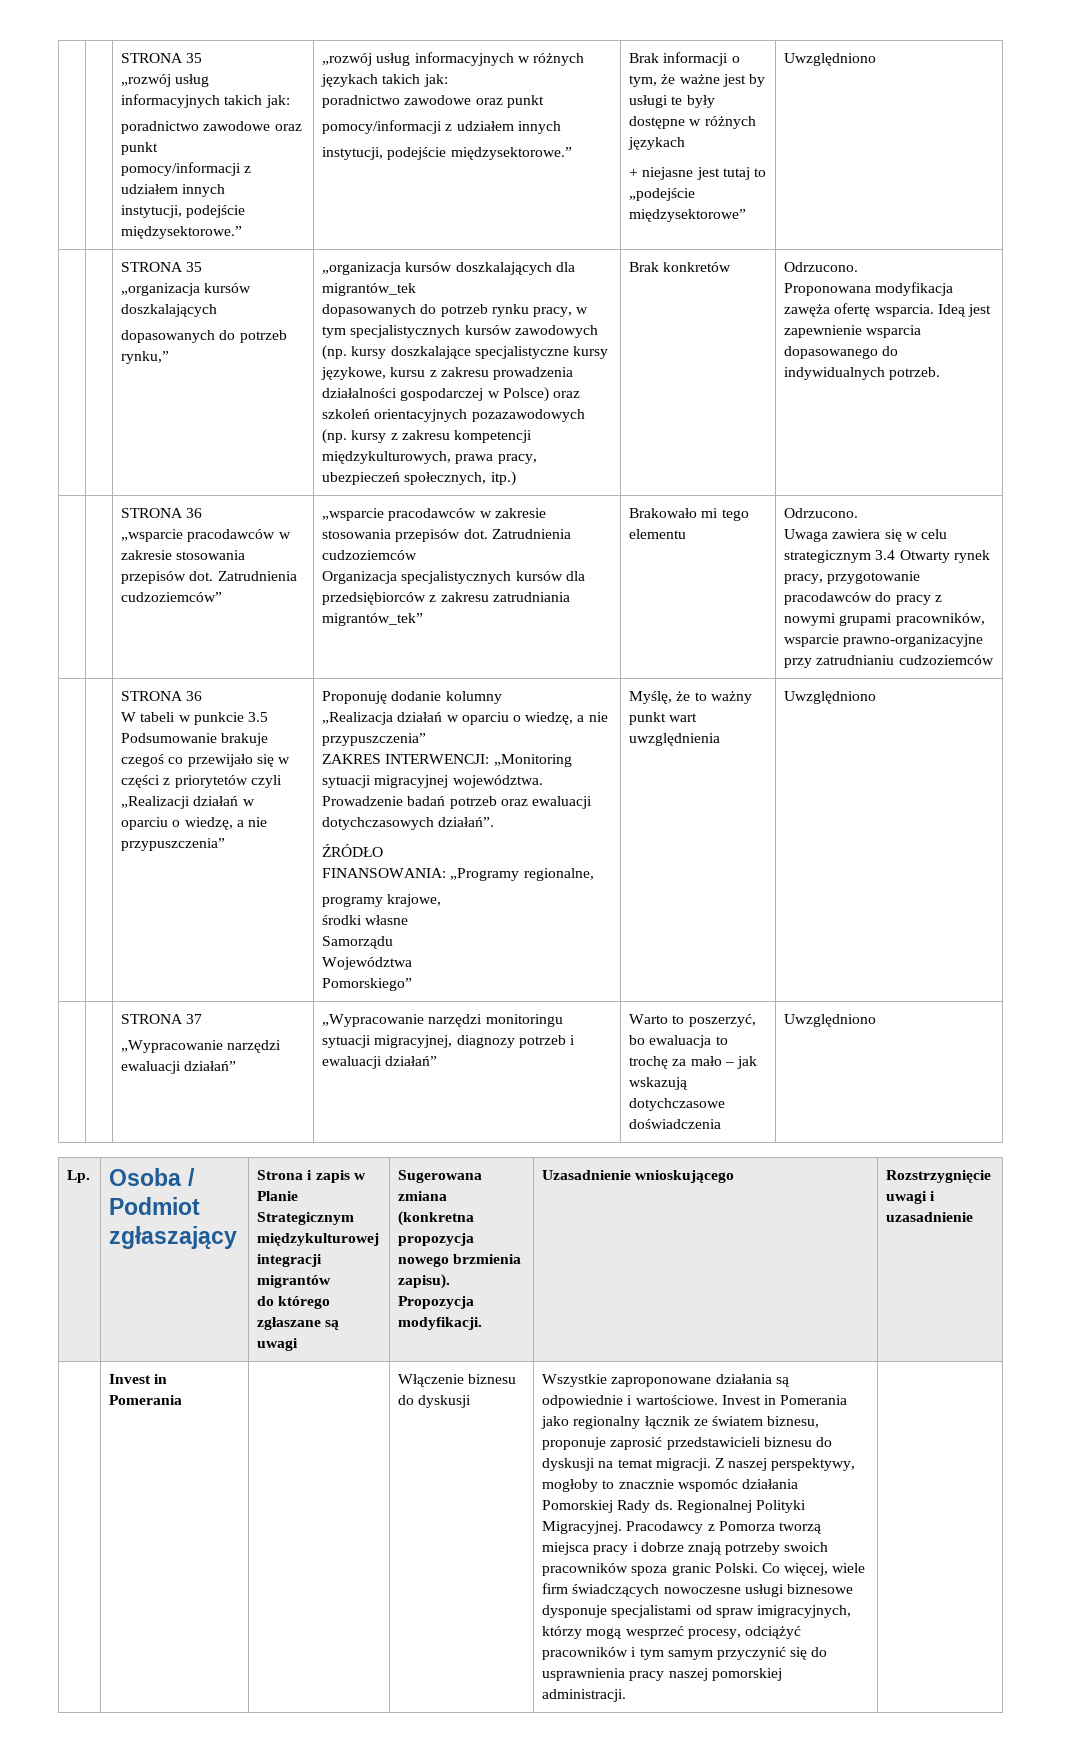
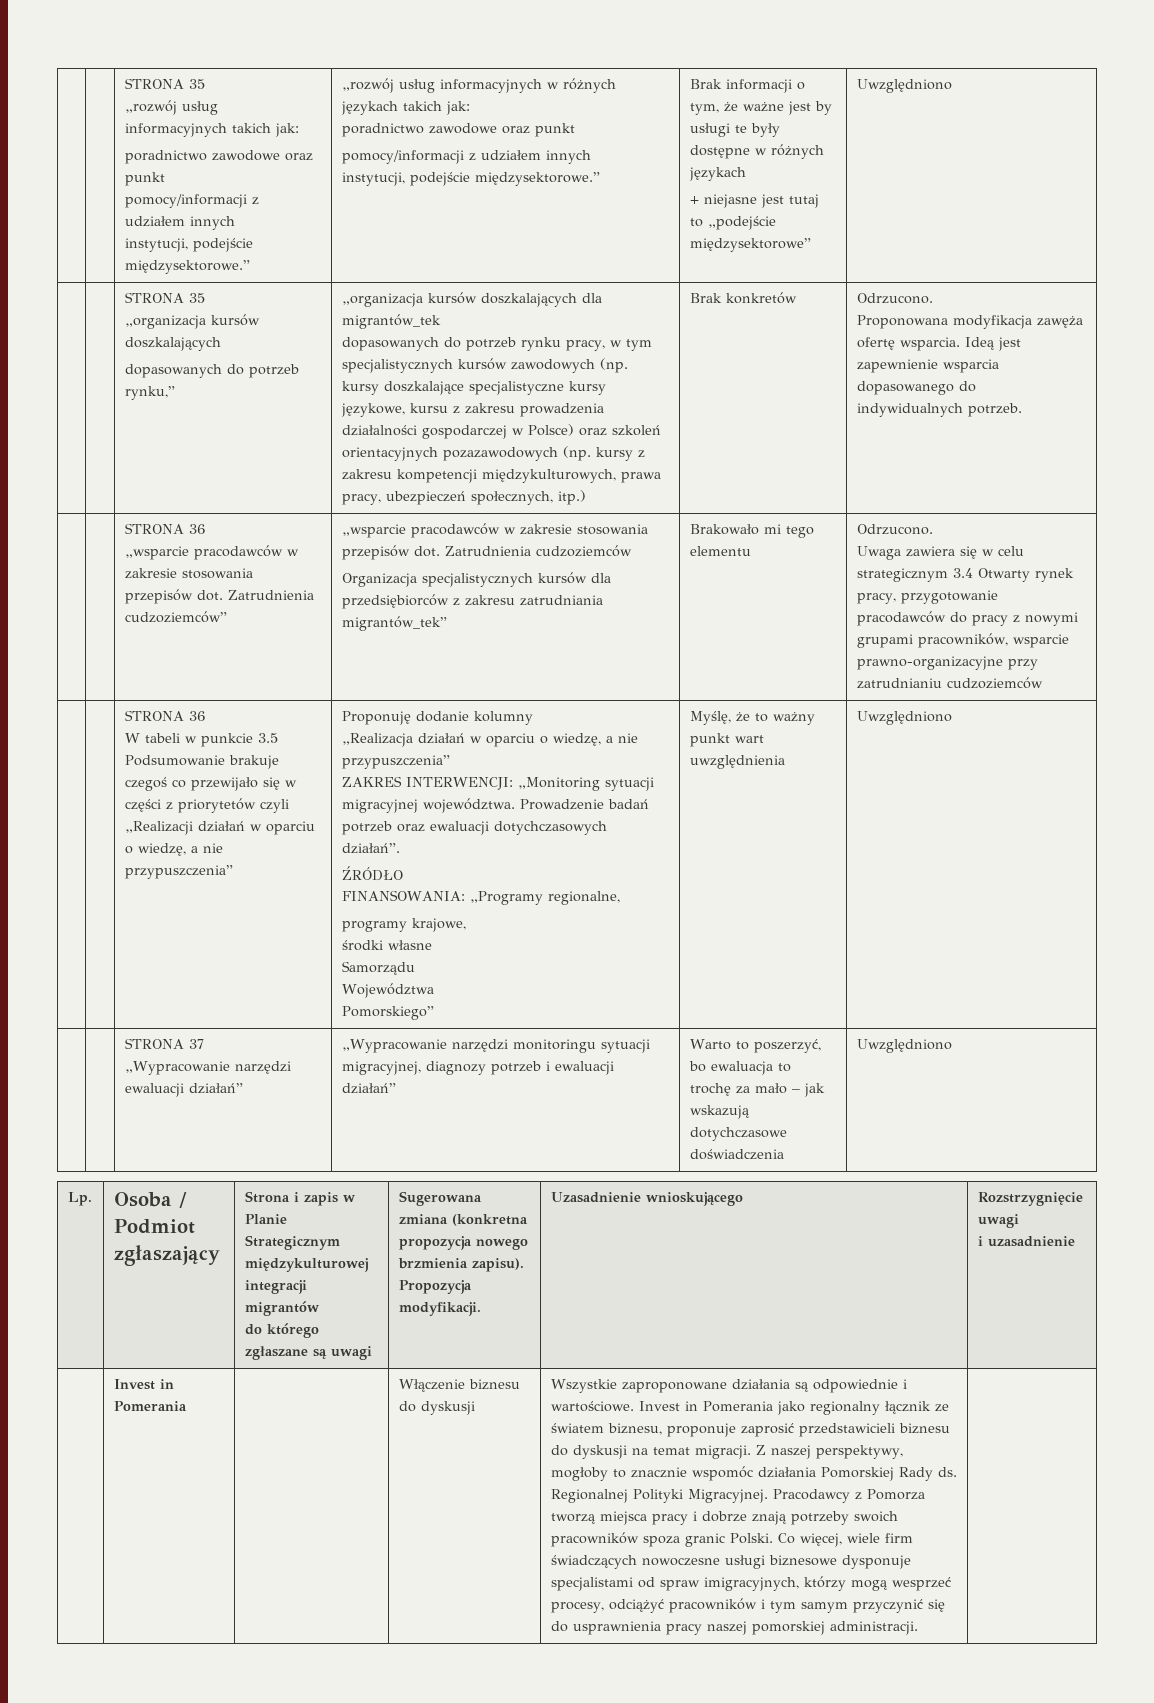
  Lp. | Osoba / Podmiot zgłaszający | Strona i zapis w Planie Strategicznym międzykulturowej integracji migrantów
- do którego zgłaszane są uwagi | Sugerowana zmiana (konkretna propozycja nowego brzmienia zapisu). Propozycja modyfikacji. | Uzasadnienie wnioskującego | Rozstrzygnięcie uwagi i uzasadnienie
+ do którego zgłaszane są uwagi | Sugerowana zmiana (konkretna propozycja nowego brzmienia zapisu). Propozycja modyfikacji. | Uzasadnienie wnioskującego | Rozstrzygnięcie uwagi
+ i uzasadnienie

